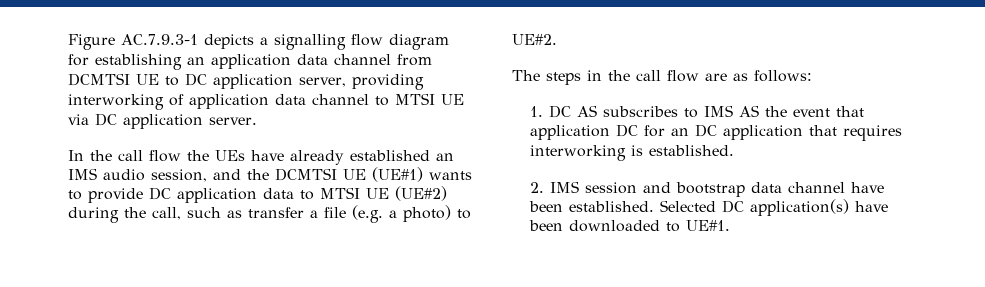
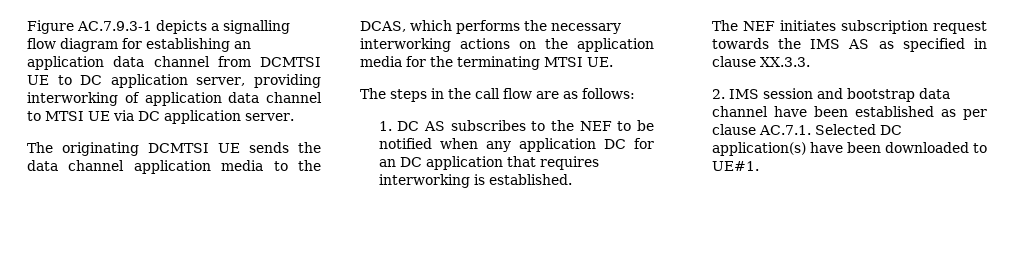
- In the call flow the UEs have already established an IMS audio session, and the DCMTSI UE (UE#1) wants to provide DC application data to MTSI UE (UE#2) during the call, such as transfer a file (e.g. a photo) to UE#2.
+ The originating DCMTSI UE sends the data channel application media to the DCAS, which performs the necessary interworking actions on the application media for the terminating MTSI UE.
- 1. DC AS subscribes to IMS AS the event that application DC for an DC application that requires interworking is established.
+ 1. DC AS subscribes to the NEF to be notified when any application DC for an DC application that requires interworking is established.
+ The NEF initiates subscription request towards the IMS AS as specified in clause XX.3.3.
- 2. IMS session and bootstrap data channel have been established. Selected DC application(s) have been downloaded to UE#1.
+ 2. IMS session and bootstrap data channel have been established as per clause AC.7.1. Selected DC application(s) have been downloaded to UE#1.

